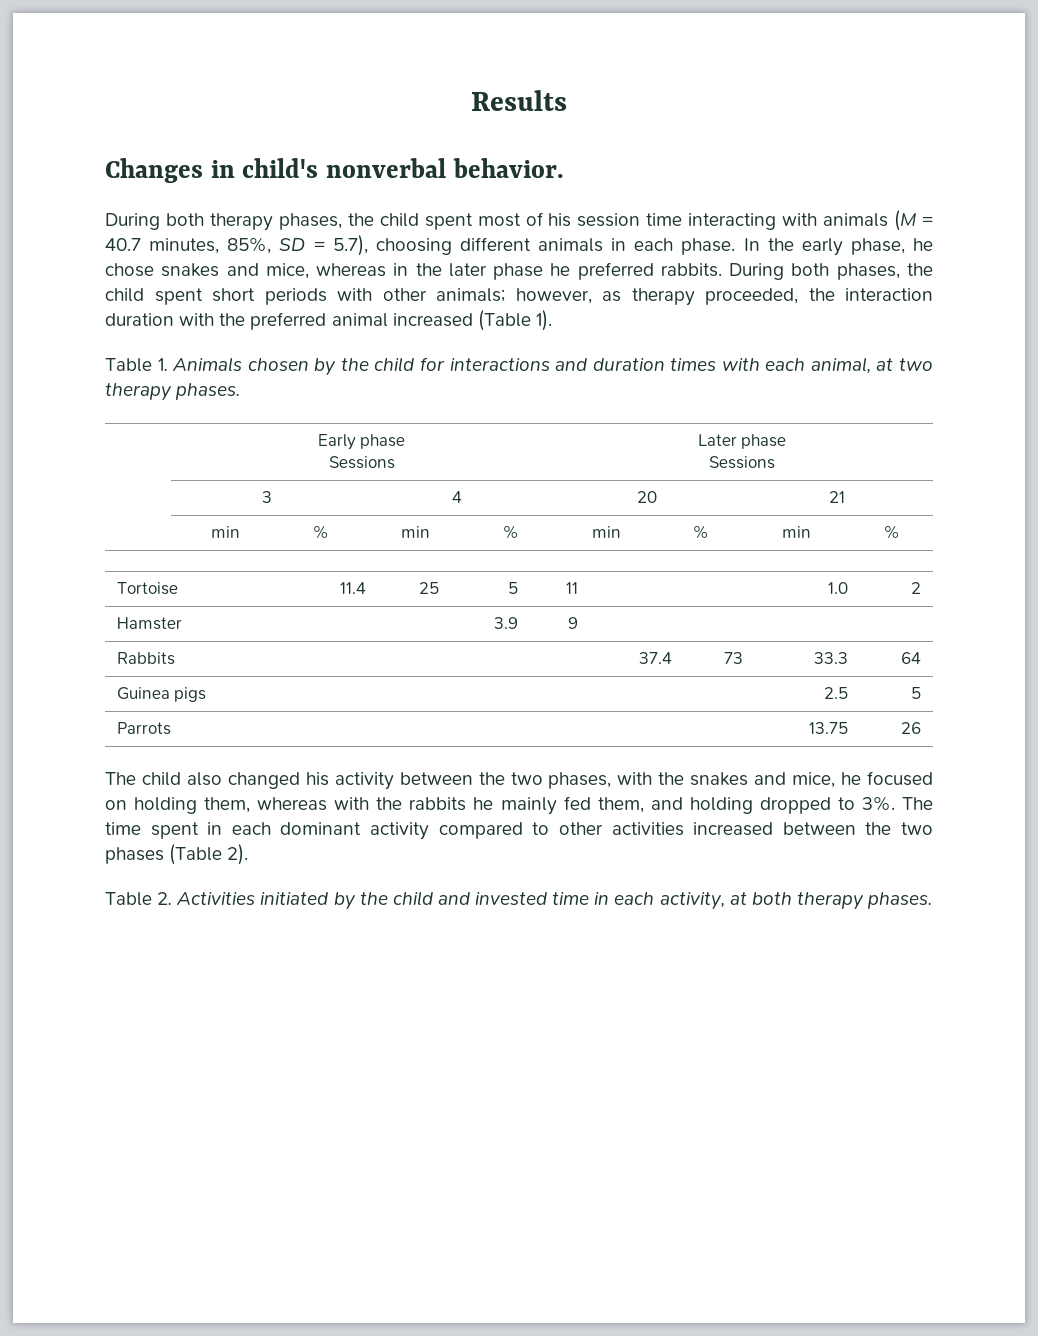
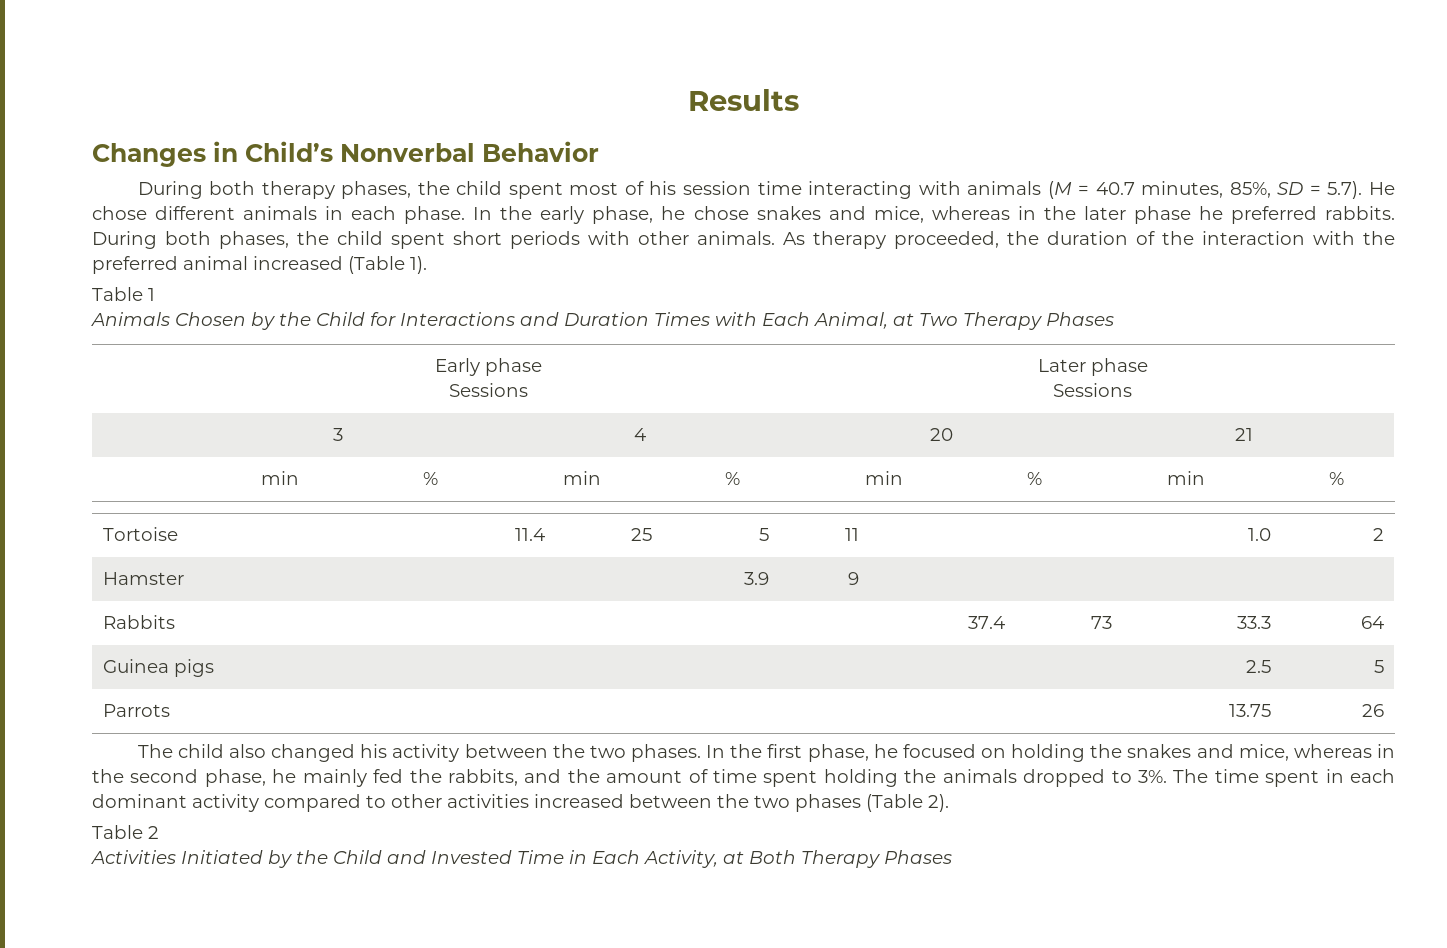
- Changes in child's nonverbal behavior.
+ Changes in Child’s Nonverbal Behavior
- During both therapy phases, the child spent most of his session time interacting with animals (M = 40.7 minutes, 85%, SD = 5.7), choosing different animals in each phase.
+ During both therapy phases, the child spent most of his session time interacting with animals (M = 40.7 minutes, 85%, SD = 5.7). He chose different animals in each phase.
- During both phases, the child spent short periods with other animals; however, as therapy proceeded, the interaction duration with the preferred animal increased (Table 1).
+ During both phases, the child spent short periods with other animals. As therapy proceeded, the duration of the interaction with the preferred animal increased (Table 1).
- Table 1. Animals chosen by the child for interactions and duration times with each animal, at two therapy phases.
+ Table 1
+ Animals Chosen by the Child for Interactions and Duration Times with Each Animal, at Two Therapy Phases
- The child also changed his activity between the two phases, with the snakes and mice, he focused on holding them, whereas with the rabbits he mainly fed them, and holding dropped to 3%.
+ The child also changed his activity between the two phases. In the first phase, he focused on holding the snakes and mice, whereas in the second phase, he mainly fed the rabbits, and the amount of time spent holding the animals dropped to 3%.
- Table 2. Activities initiated by the child and invested time in each activity, at both therapy phases.
+ Table 2
+ Activities Initiated by the Child and Invested Time in Each Activity, at Both Therapy Phases

